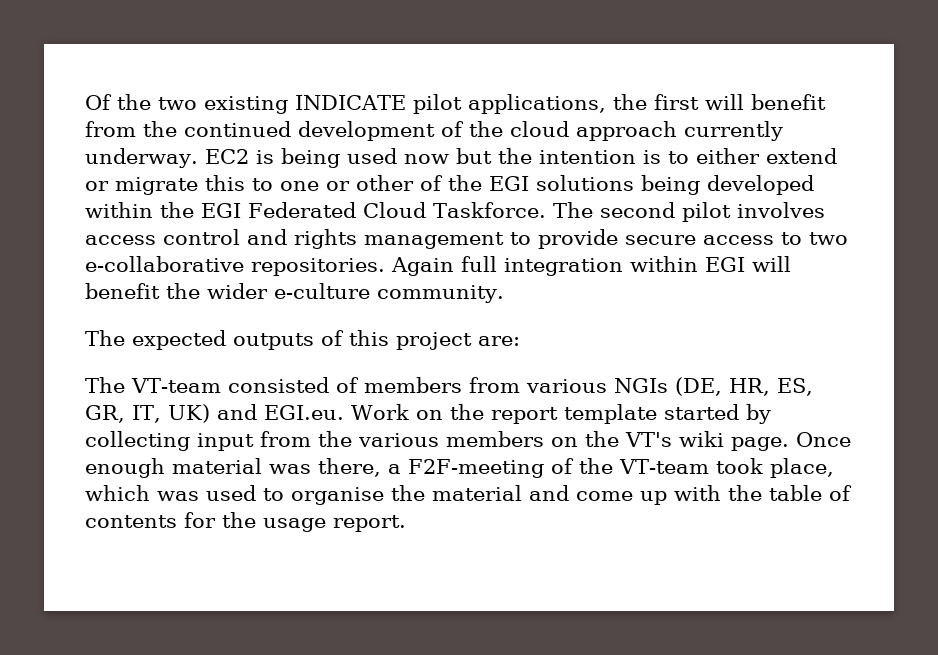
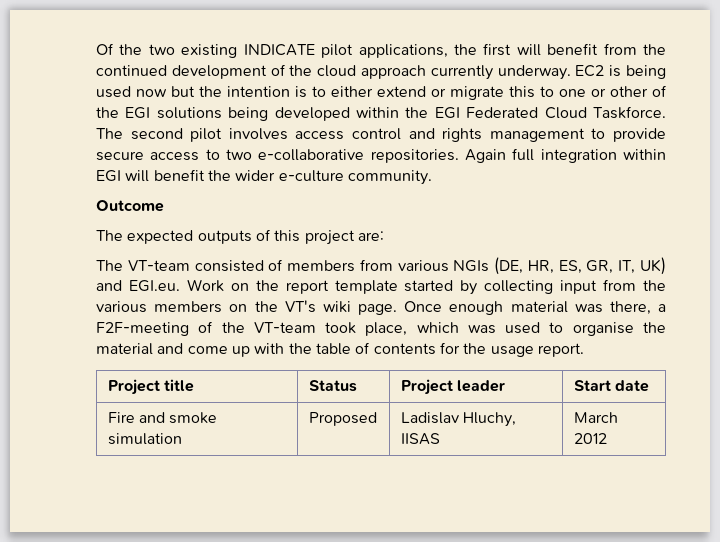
+ Outcome
+ Project title | Status | Project leader | Start date
+ Fire and smoke simulation | Proposed | Ladislav Hluchy, IISAS | March 2012

